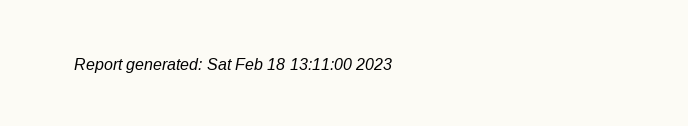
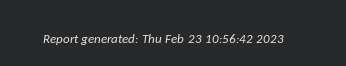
- Report generated: Sat Feb 18 13:11:00 2023
+ Report generated: Thu Feb 23 10:56:42 2023

